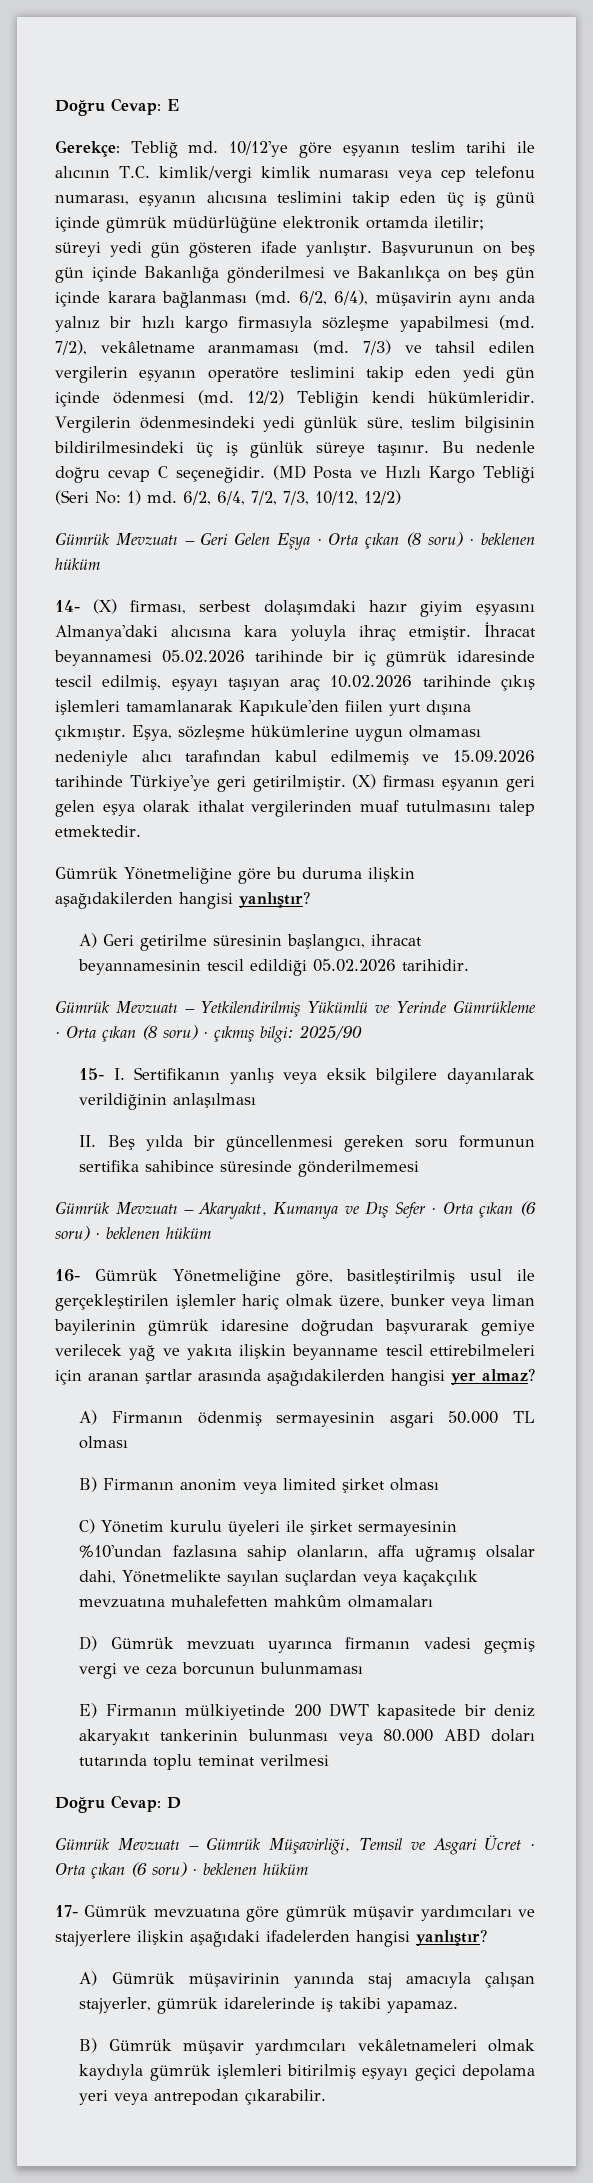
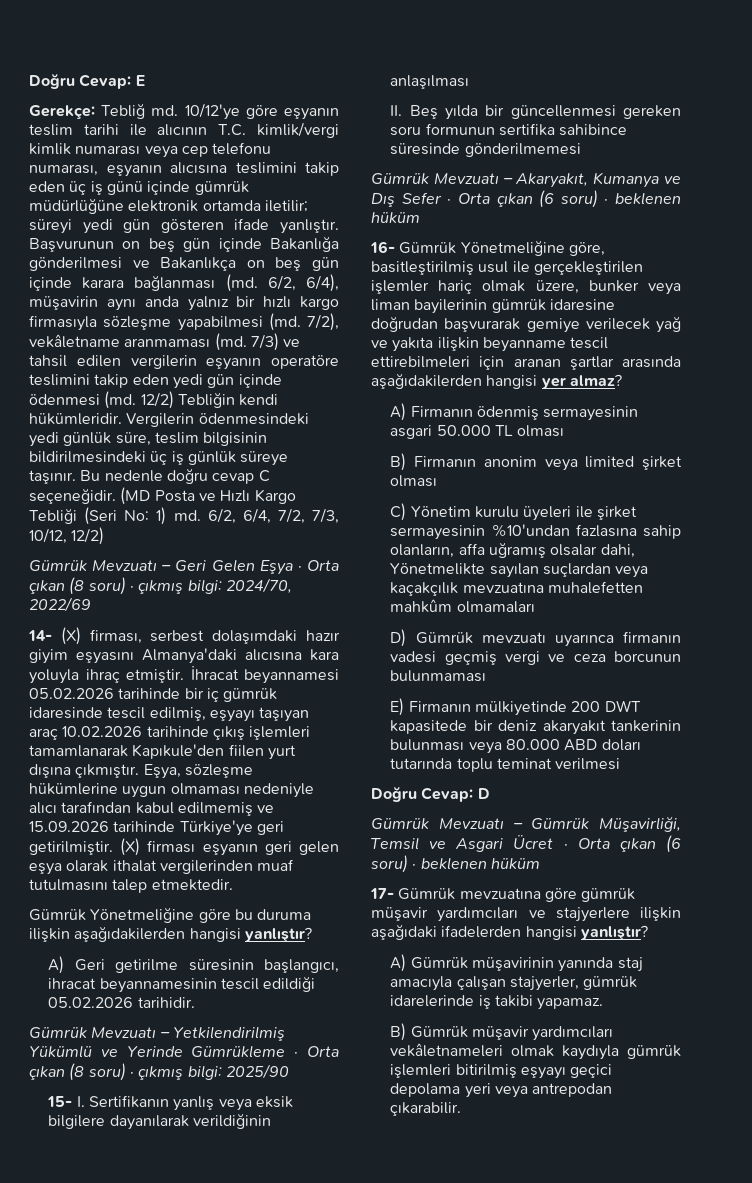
- Gümrük Mevzuatı – Geri Gelen Eşya · Orta çıkan (8 soru) · beklenen hüküm
+ Gümrük Mevzuatı – Geri Gelen Eşya · Orta çıkan (8 soru) · çıkmış bilgi: 2024/70, 2022/69

